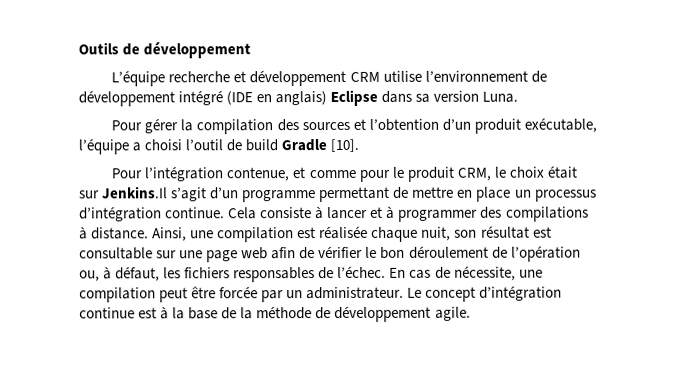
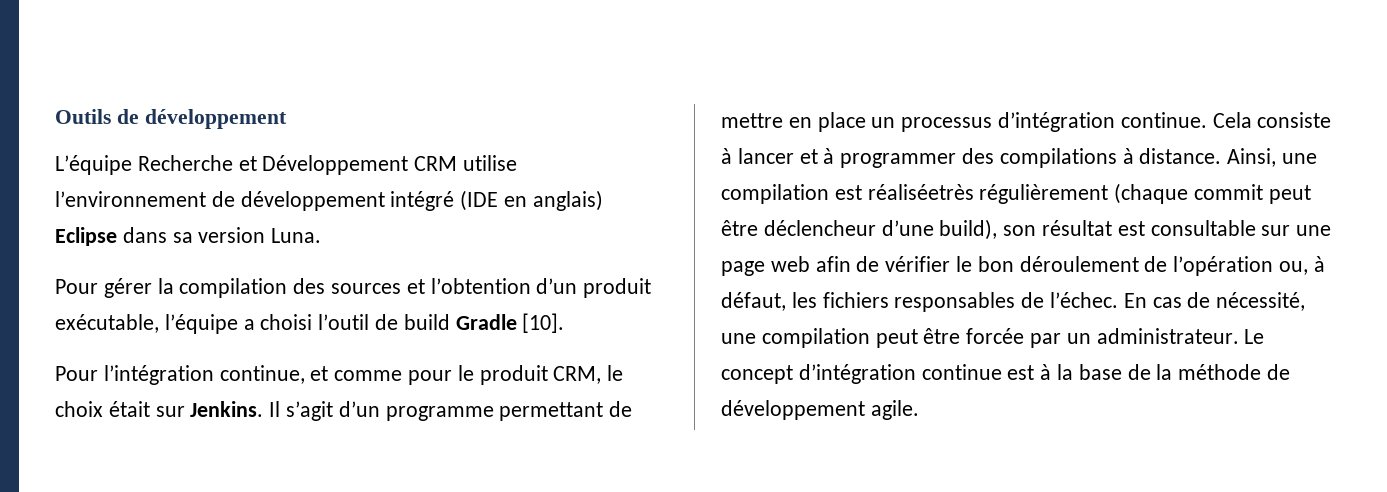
- L’équipe recherche et développement CRM utilise l’environnement de développement intégré (IDE en anglais) Eclipse dans sa version Luna.
+ L’équipe Recherche et Développement CRM utilise l’environnement de développement intégré (IDE en anglais) Eclipse dans sa version Luna.
- Pour l’intégration contenue, et comme pour le produit CRM, le choix était sur Jenkins.Il s’agit d’un programme permettant de mettre en place un processus d’intégration continue.
+ Pour l’intégration continue, et comme pour le produit CRM, le choix était sur Jenkins. Il s’agit d’un programme permettant de mettre en place un processus d’intégration continue.
- Ainsi, une compilation est réalisée chaque nuit, son résultat est consultable sur une page web afin de vérifier le bon déroulement de l’opération ou, à défaut, les fichiers responsables de l’échec.
+ Ainsi, une compilation est réaliséetrès régulièrement (chaque commit peut être déclencheur d’une build), son résultat est consultable sur une page web afin de vérifier le bon déroulement de l’opération ou, à défaut, les fichiers responsables de l’échec.
- En cas de nécessite, une compilation peut être forcée par un administrateur.
+ En cas de nécessité, une compilation peut être forcée par un administrateur.

